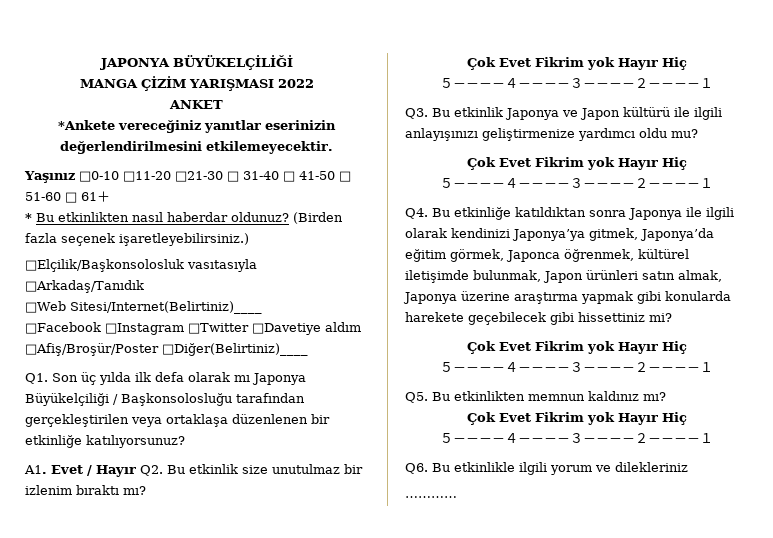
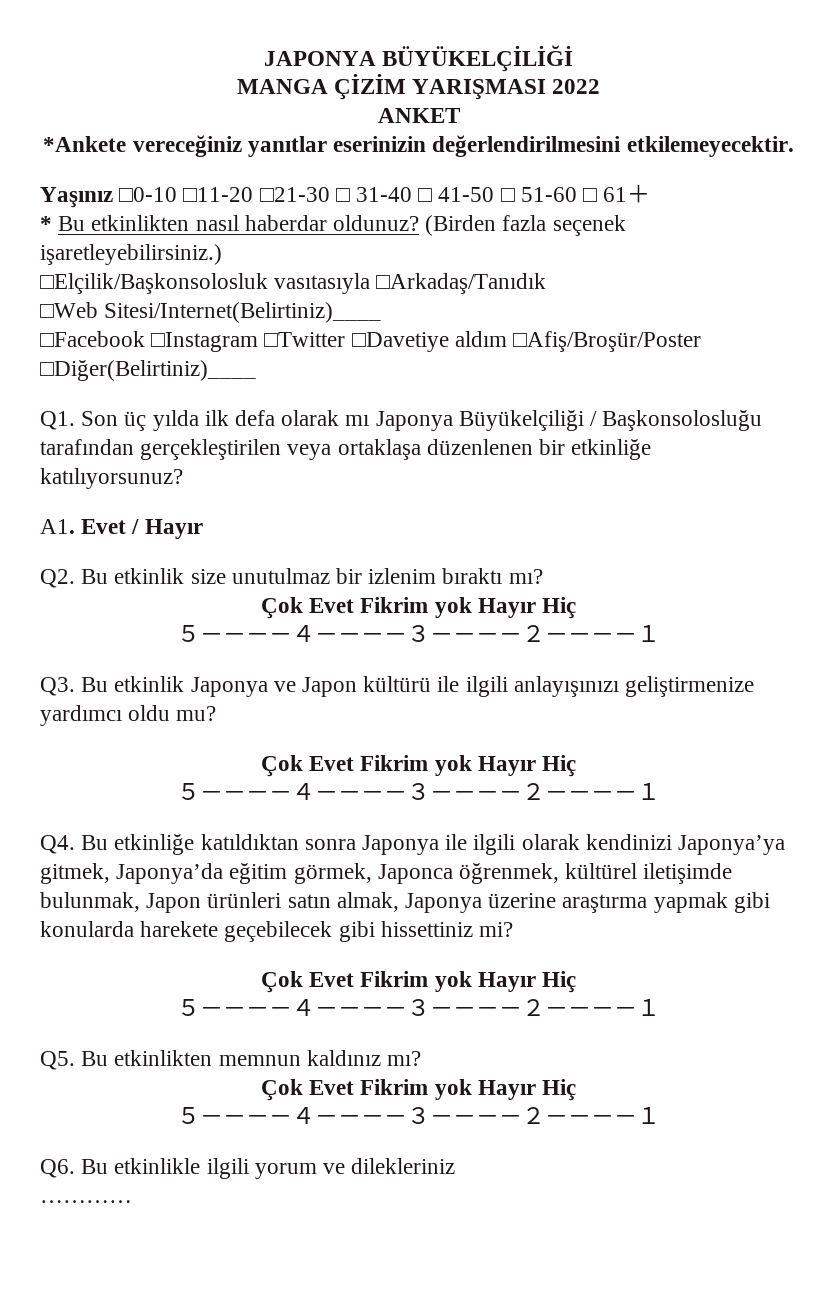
- A1. Evet / Hayır Q2. Bu etkinlik size unutulmaz bir izlenim bıraktı mı?
+ A1. Evet / Hayır
+ Q2. Bu etkinlik size unutulmaz bir izlenim bıraktı mı?

